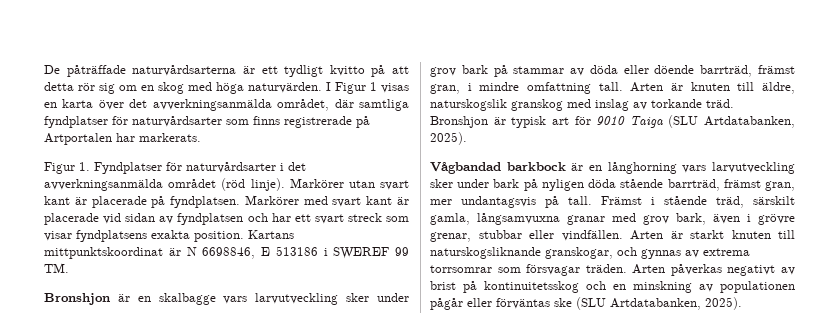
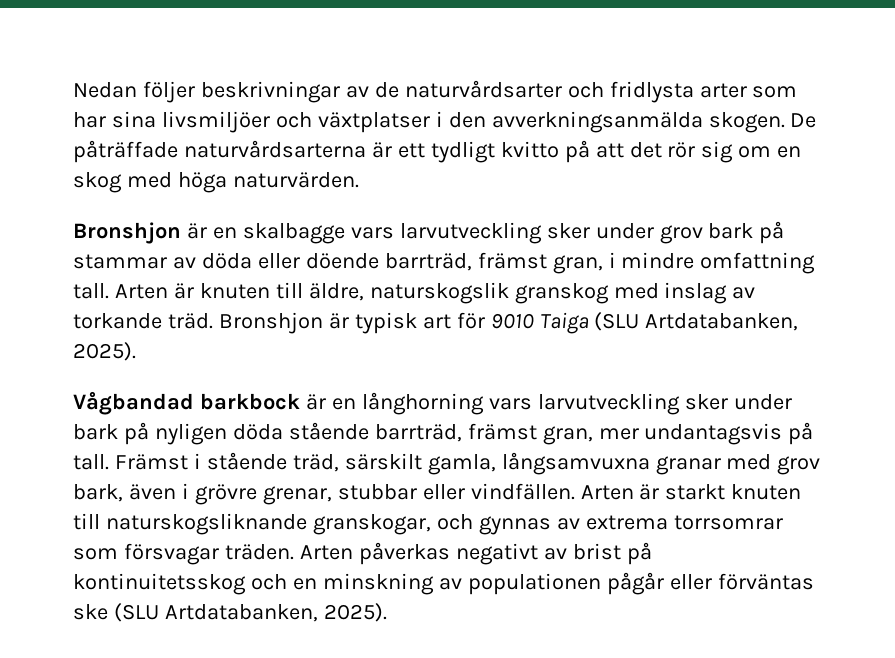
+ Nedan följer beskrivningar av de naturvårdsarter och fridlysta arter som har sina livsmiljöer och växtplatser i den avverkningsanmälda skogen.
- De påträffade naturvårdsarterna är ett tydligt kvitto på att detta rör sig om en skog med höga naturvärden. I Figur 1 visas en karta över det avverkningsanmälda området, där samtliga fyndplatser för naturvårdsarter som finns registrerade på Artportalen har markerats.
- Figur 1. Fyndplatser för naturvårdsarter i det avverkningsanmälda området (röd linje). Markörer utan svart kant är placerade på fyndplatsen. Markörer med svart kant är placerade vid sidan av fyndplatsen och har ett svart streck som visar fyndplatsens exakta position. Kartans mittpunktskoordinat är N 6698846, E 513186 i SWEREF 99 TM.
+ De påträffade naturvårdsarterna är ett tydligt kvitto på att det rör sig om en skog med höga naturvärden.

